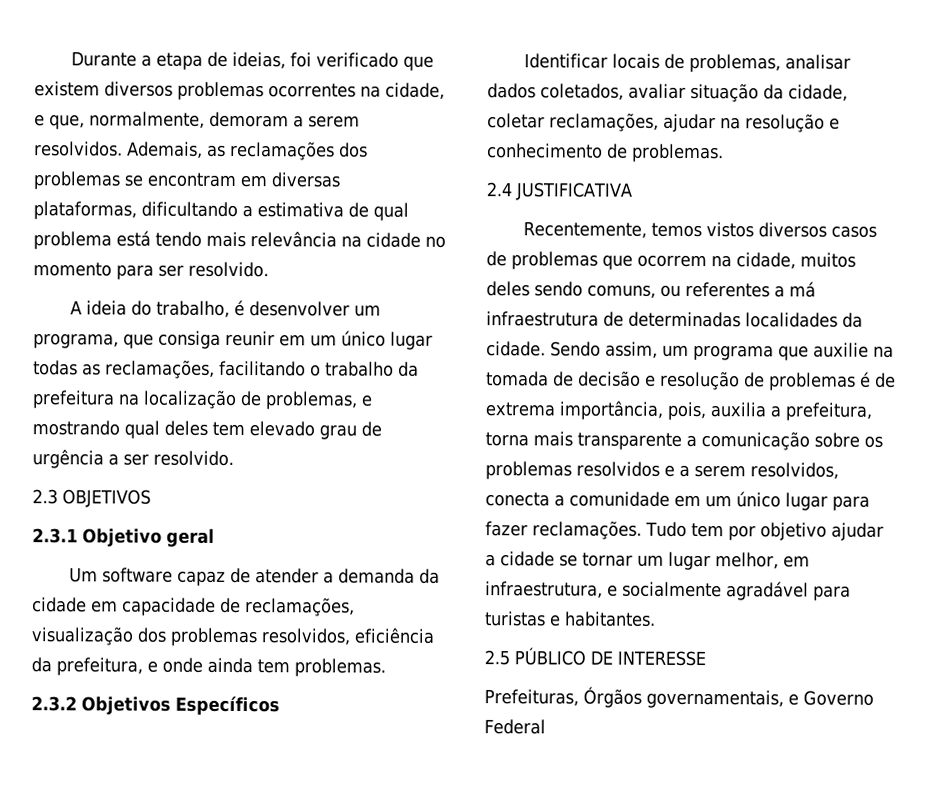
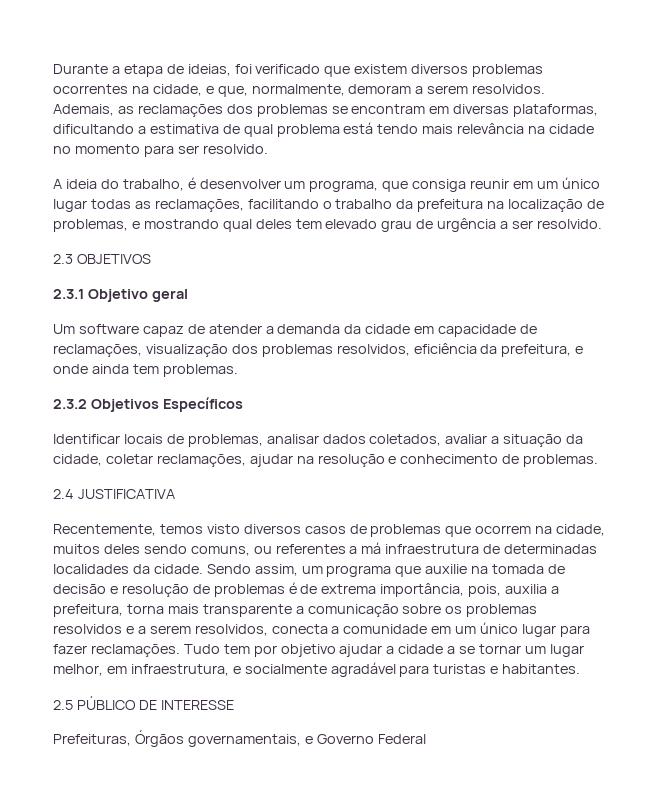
- Identificar locais de problemas, analisar dados coletados, avaliar situação da cidade, coletar reclamações, ajudar na resolução e conhecimento de problemas.
+ Identificar locais de problemas, analisar dados coletados, avaliar a situação da cidade, coletar reclamações, ajudar na resolução e conhecimento de problemas.
- Recentemente, temos vistos diversos casos de problemas que ocorrem na cidade, muitos deles sendo comuns, ou referentes a má infraestrutura de determinadas localidades da cidade.
+ Recentemente, temos visto diversos casos de problemas que ocorrem na cidade, muitos deles sendo comuns, ou referentes a má infraestrutura de determinadas localidades da cidade.
- Tudo tem por objetivo ajudar a cidade se tornar um lugar melhor, em infraestrutura, e socialmente agradável para turistas e habitantes.
+ Tudo tem por objetivo ajudar a cidade a se tornar um lugar melhor, em infraestrutura, e socialmente agradável para turistas e habitantes.

